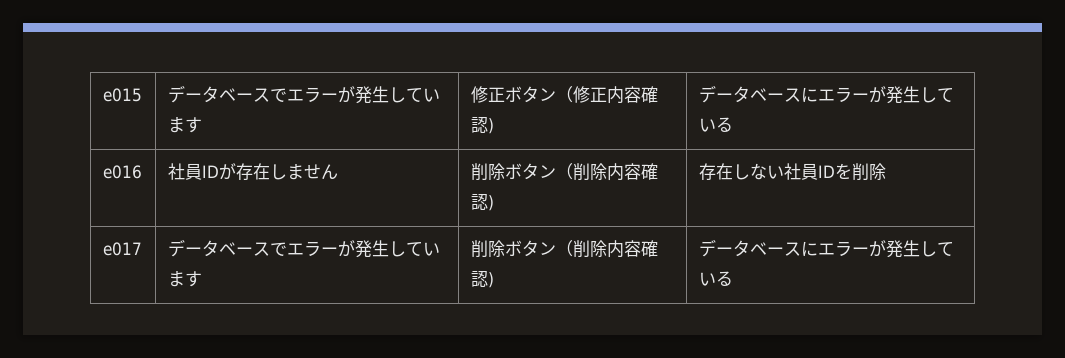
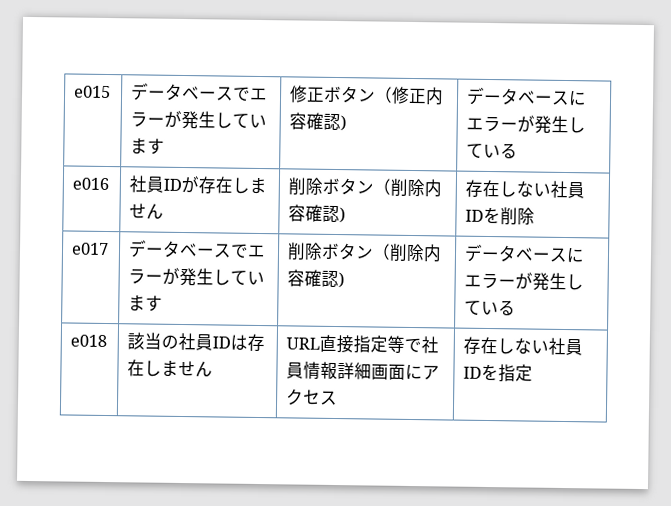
+ e018 | 該当の社員IDは存在しません | URL直接指定等で社員情報詳細画面にアクセス | 存在しない社員IDを指定

